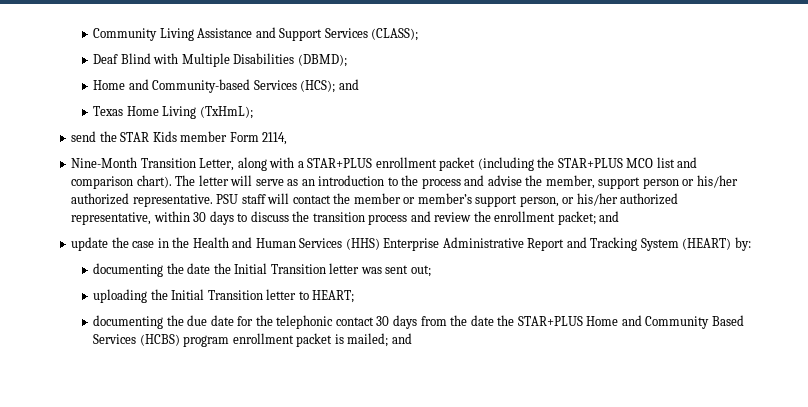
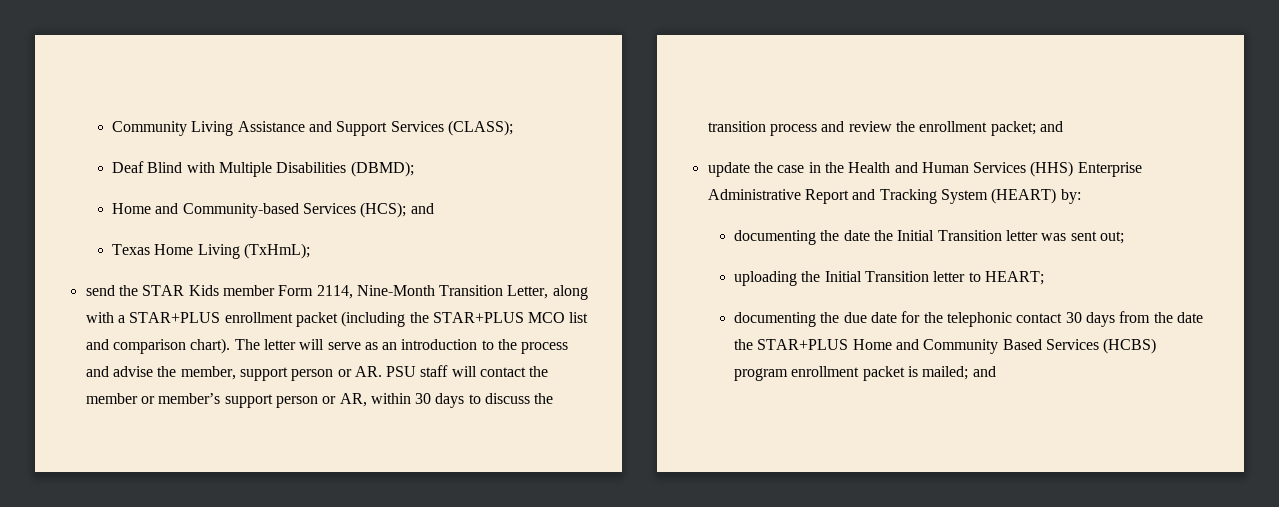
- send the STAR Kids member Form 2114,
- Nine-Month Transition Letter, along with a STAR+PLUS enrollment packet (including the STAR+PLUS MCO list and comparison chart).
+ send the STAR Kids member Form 2114, Nine-Month Transition Letter, along with a STAR+PLUS enrollment packet (including the STAR+PLUS MCO list and comparison chart).
- The letter will serve as an introduction to the process and advise the member, support person or his/her authorized representative. PSU staff will contact the member or member’s support person, or his/her authorized representative, within 30 days to discuss the transition process and review the enrollment packet; and
+ The letter will serve as an introduction to the process and advise the member, support person or AR. PSU staff will contact the member or member’s support person or AR, within 30 days to discuss the transition process and review the enrollment packet; and

